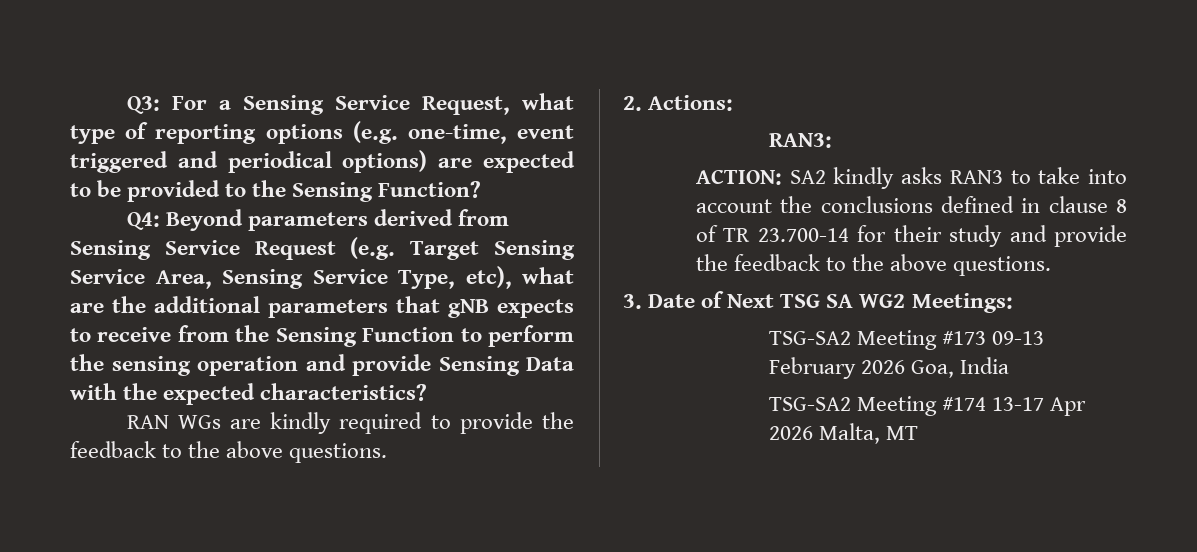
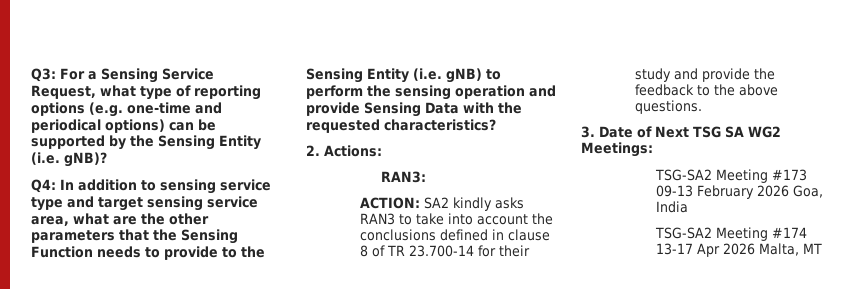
- Q3: For a Sensing Service Request, what type of reporting options (e.g. one-time, event triggered and periodical options) are expected to be provided to the Sensing Function?
- Q4: Beyond parameters derived from Sensing Service Request (e.g. Target Sensing Service Area, Sensing Service Type, etc), what are the additional parameters that gNB expects to receive from the Sensing Function to perform the sensing operation and provide Sensing Data with the expected characteristics?
+ Q3: For a Sensing Service Request, what type of reporting options (e.g. one-time and periodical options) can be supported by the Sensing Entity (i.e. gNB)?
+ Q4: In addition to sensing service type and target sensing service area, what are the other parameters that the Sensing Function needs to provide to the Sensing Entity (i.e. gNB) to perform the sensing operation and provide Sensing Data with the requested characteristics?
- RAN WGs are kindly required to provide the feedback to the above questions.

